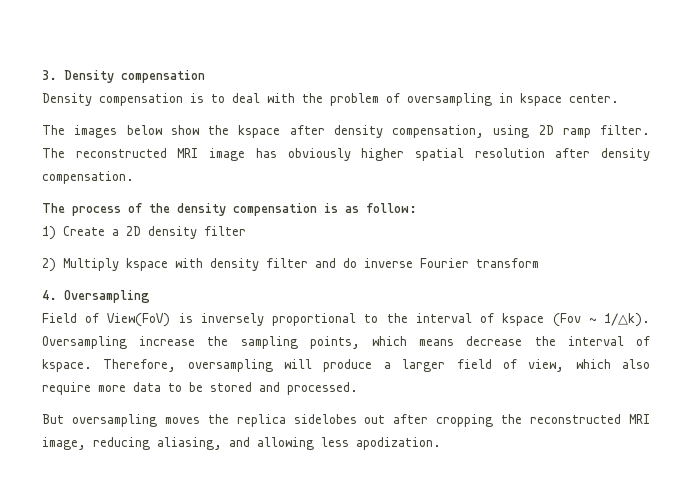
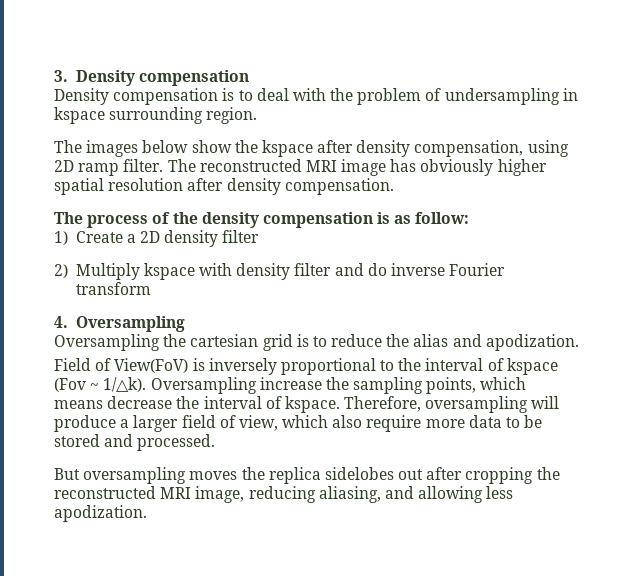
- Density compensation is to deal with the problem of oversampling in kspace center.
+ Density compensation is to deal with the problem of undersampling in kspace surrounding region.
+ Oversampling the cartesian grid is to reduce the alias and apodization.

